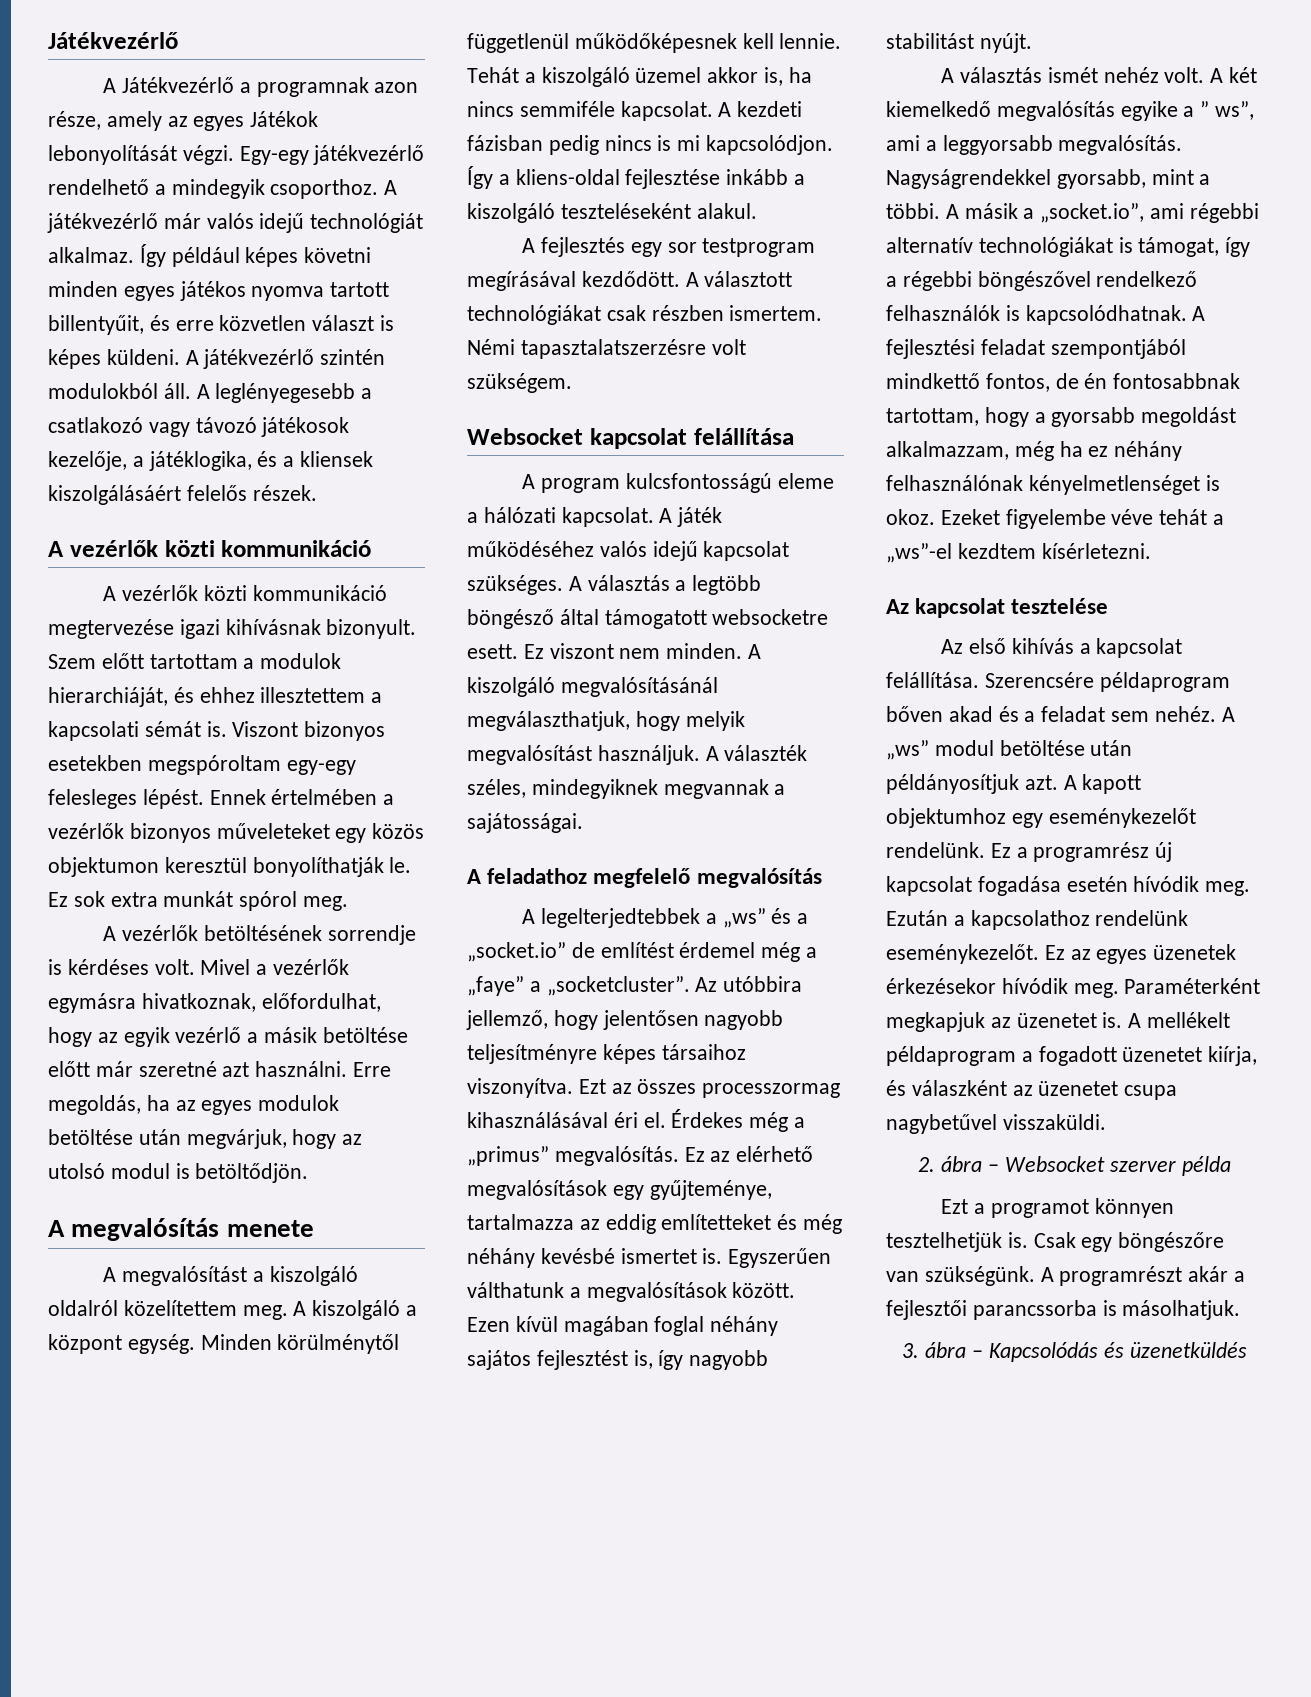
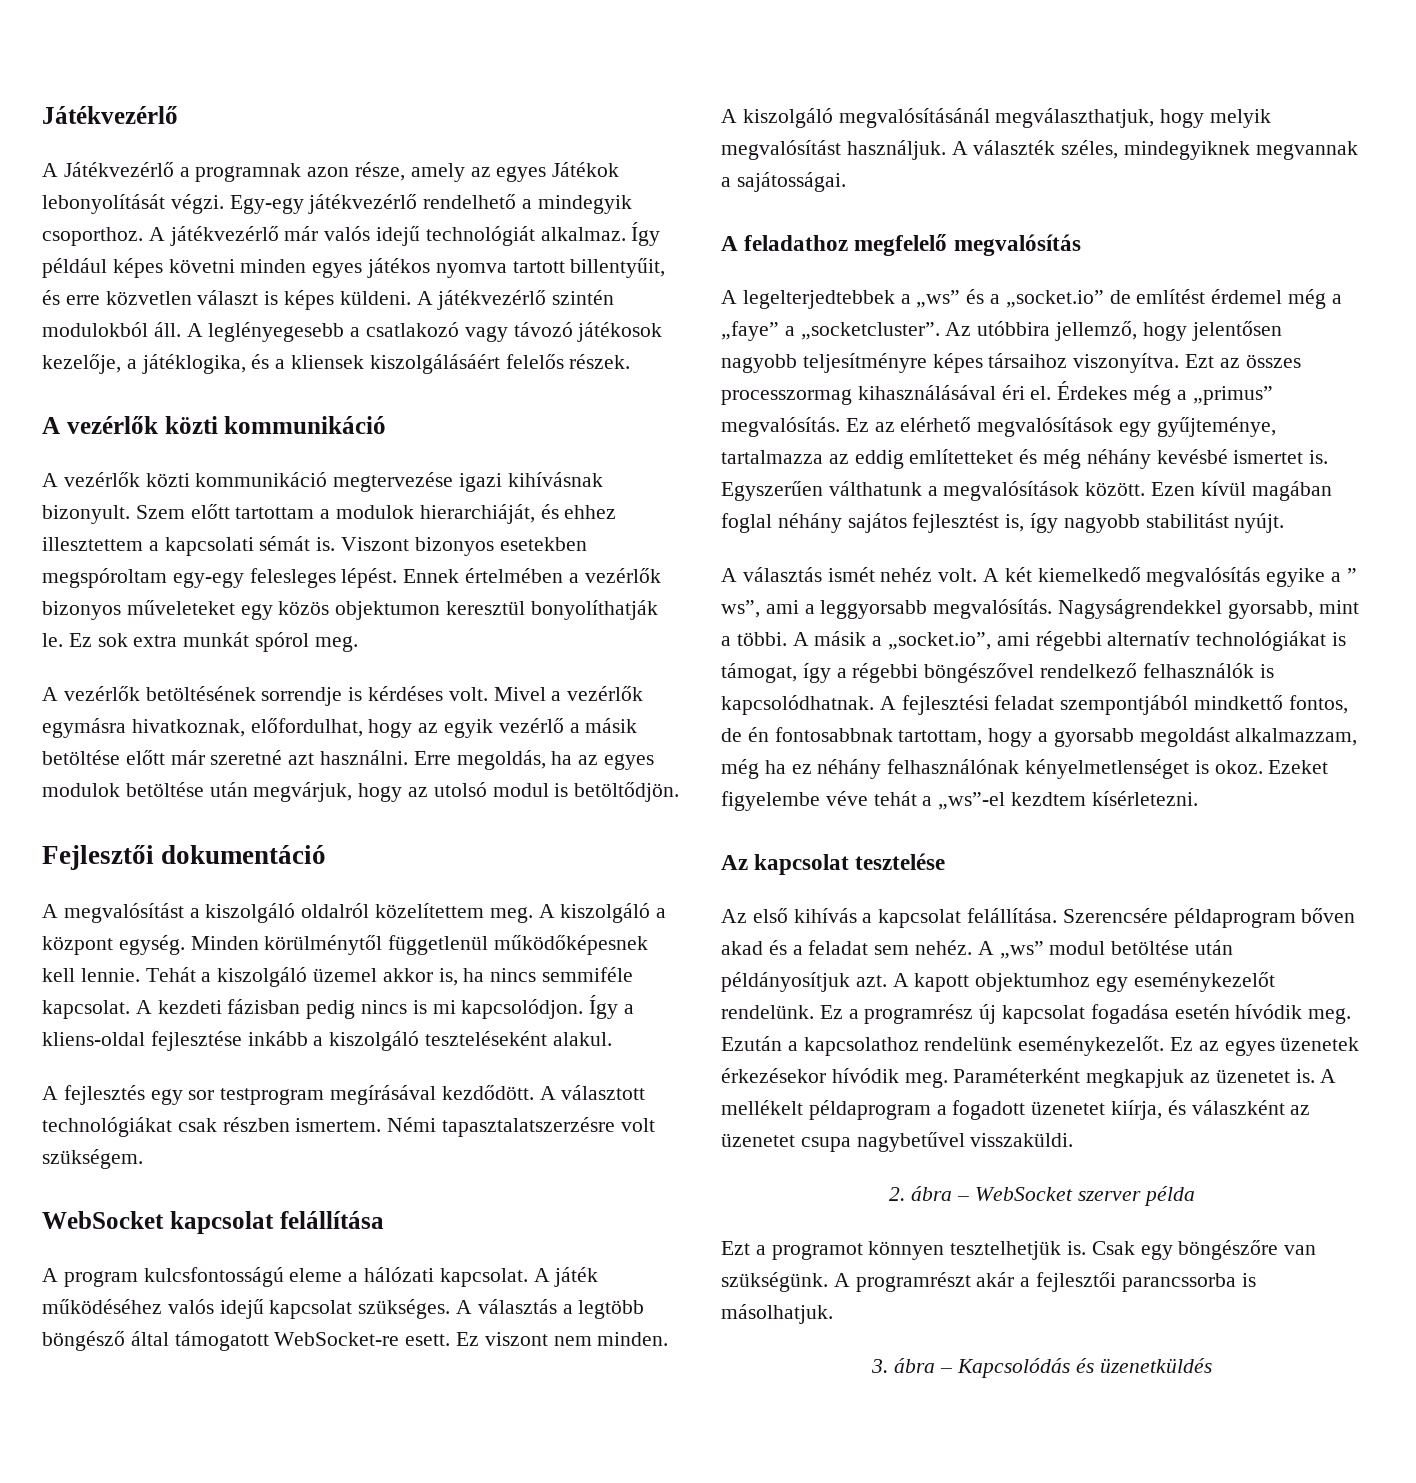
- A megvalósítás menete
+ Fejlesztői dokumentáció
- Websocket kapcsolat felállítása
+ WebSocket kapcsolat felállítása
- A választás a legtöbb böngésző által támogatott websocketre esett.
+ A választás a legtöbb böngésző által támogatott WebSocket-re esett.
- 2. ábra – Websocket szerver példa
+ 2. ábra – WebSocket szerver példa

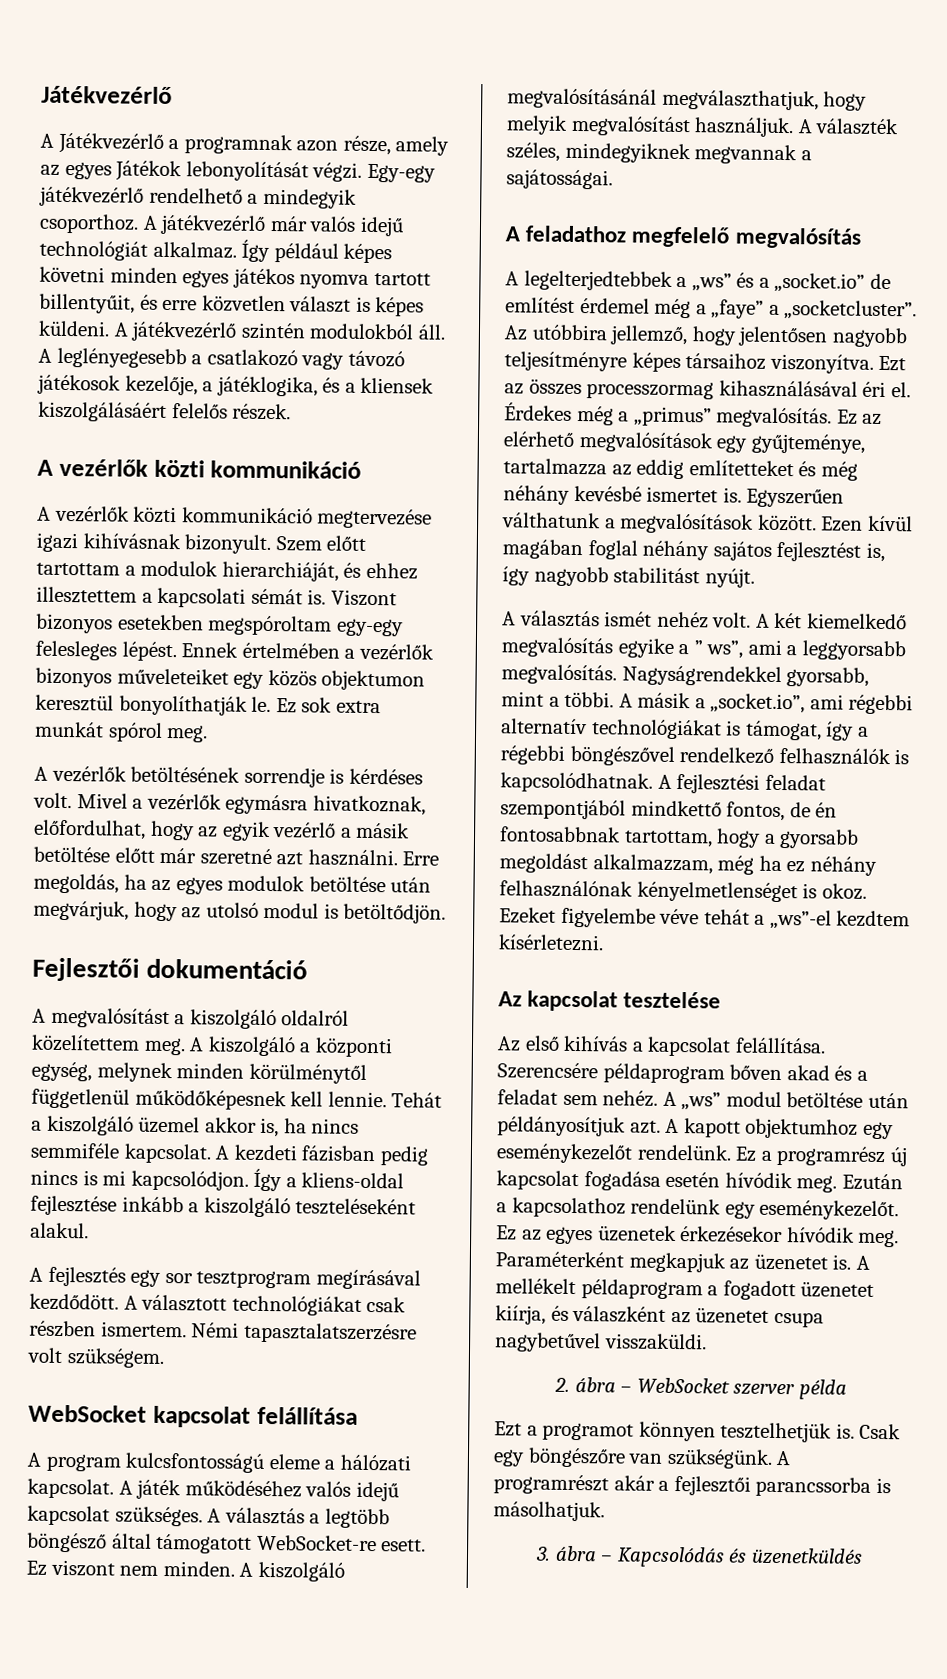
- Ennek értelmében a vezérlők bizonyos műveleteket egy közös objektumon keresztül bonyolíthatják le.
+ Ennek értelmében a vezérlők bizonyos műveleteiket egy közös objektumon keresztül bonyolíthatják le.
- A kiszolgáló a központ egység. Minden körülménytől függetlenül működőképesnek kell lennie.
+ A kiszolgáló a központi egység, melynek minden körülménytől függetlenül működőképesnek kell lennie.
- A fejlesztés egy sor testprogram megírásával kezdődött.
+ A fejlesztés egy sor tesztprogram megírásával kezdődött.
- Ezután a kapcsolathoz rendelünk eseménykezelőt.
+ Ezután a kapcsolathoz rendelünk egy eseménykezelőt.

